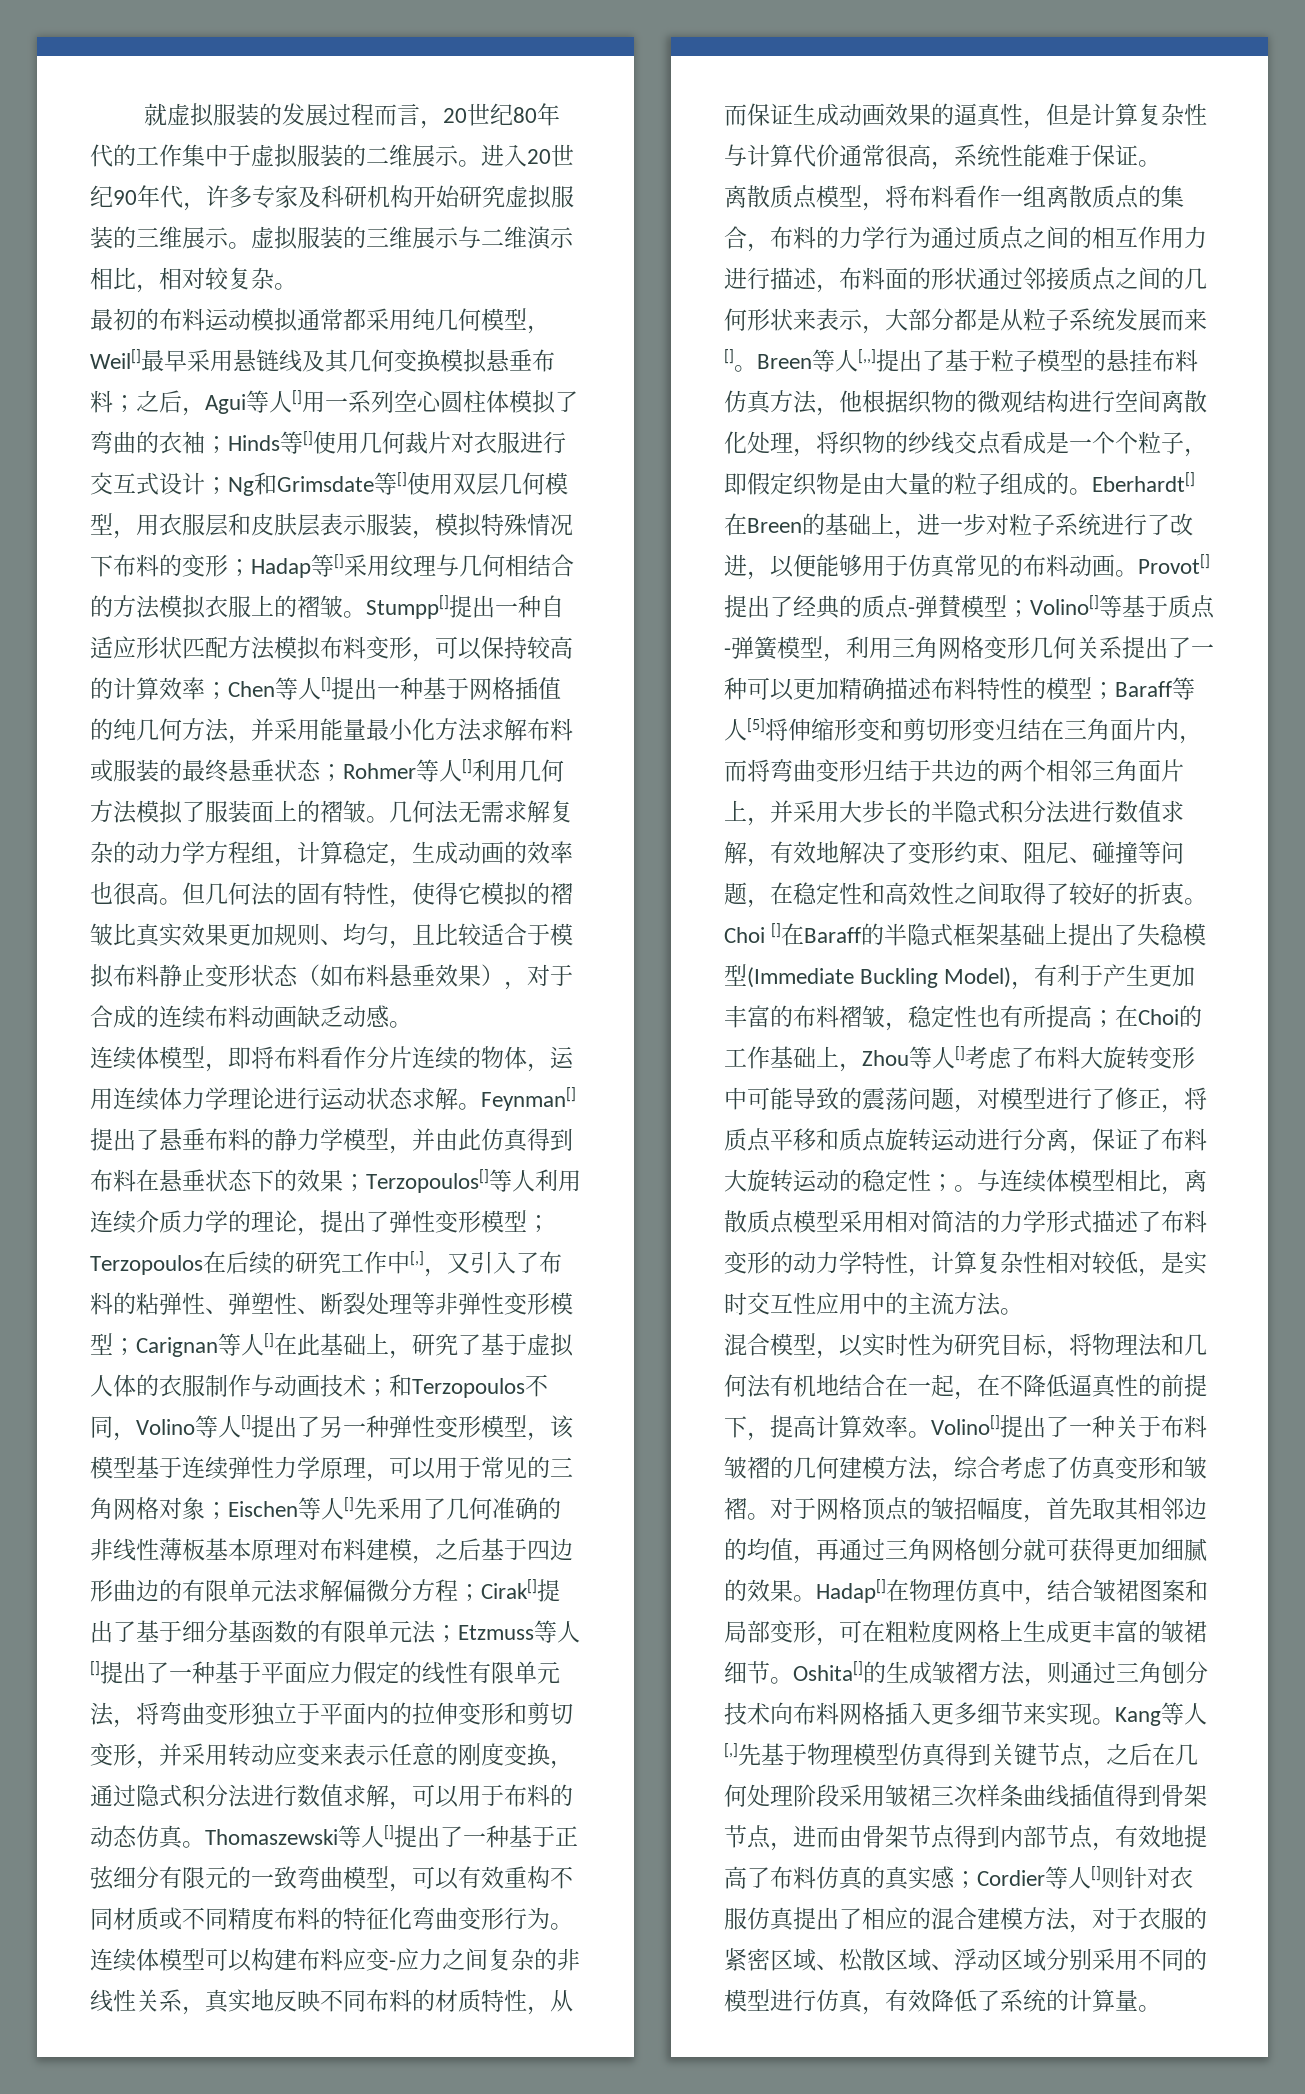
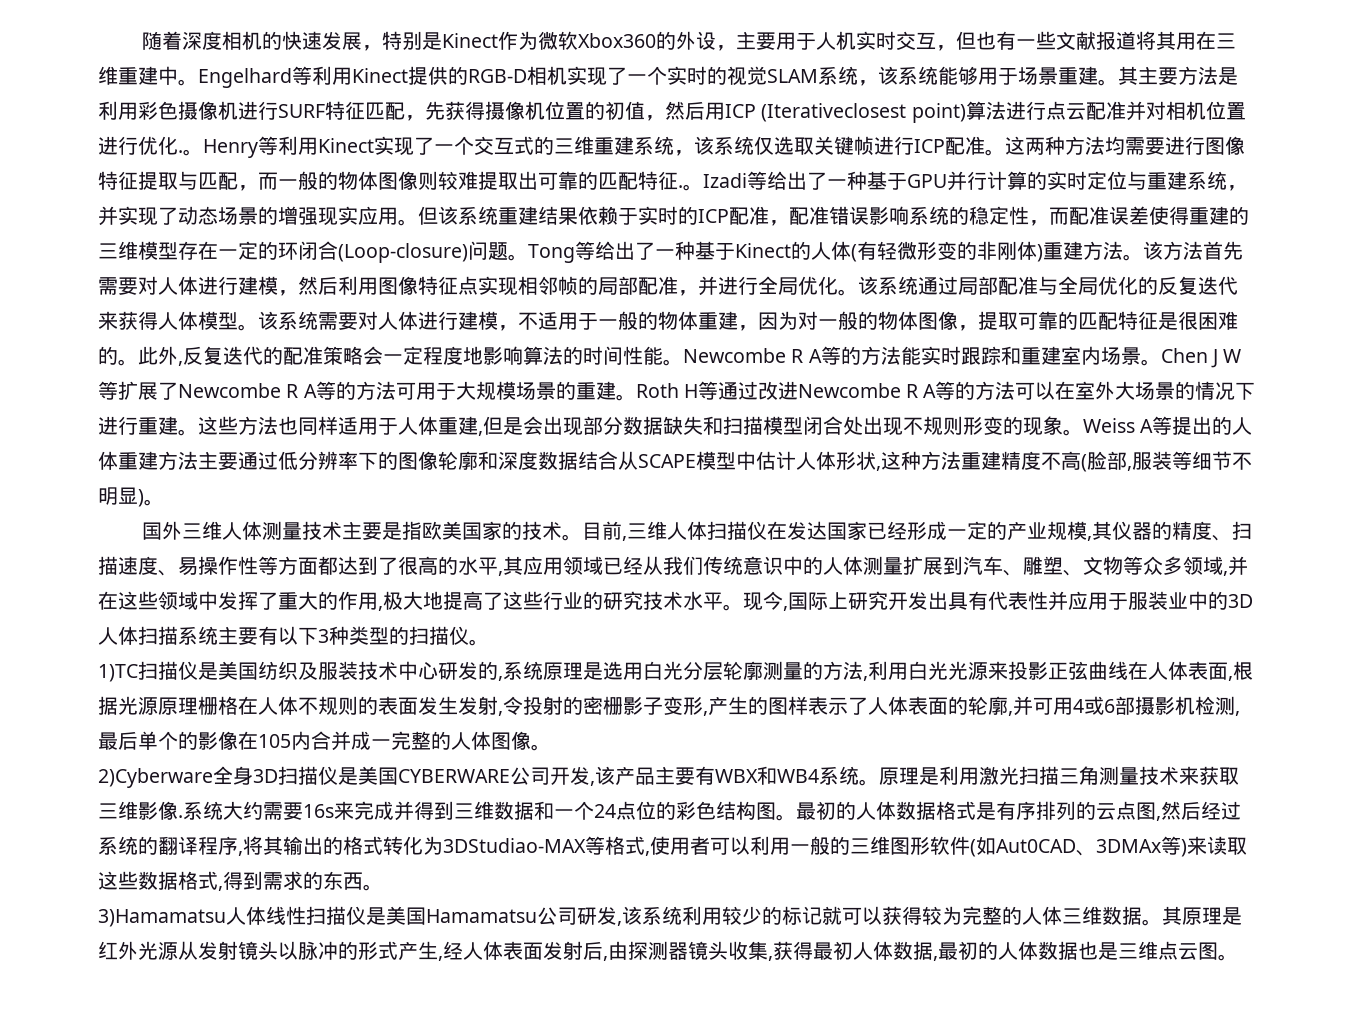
- 就虚拟服装的发展过程而言，20世纪80年代的工作集中于虚拟服装的二维展示。进入20世纪90年代，许多专家及科研机构开始研究虚拟服装的三维展示。虚拟服装的三维展示与二维演示相比，相对较复杂。
- 最初的布料运动模拟通常都采用纯几何模型，Weil[]最早采用悬链线及其几何变换模拟悬垂布料；之后，Agui等人[]用一系列空心圆柱体模拟了弯曲的衣袖；Hinds等[]使用几何裁片对衣服进行交互式设计；Ng和Grimsdate等[]使用双层几何模型，用衣服层和皮肤层表示服装，模拟特殊情况下布料的变形；Hadap等[]采用纹理与几何相结合的方法模拟衣服上的褶皱。Stumpp[]提出一种自适应形状匹配方法模拟布料变形，可以保持较高的计算效率；Chen等人[]提出一种基于网格插值的纯几何方法，并采用能量最小化方法求解布料或服装的最终悬垂状态；Rohmer等人[]利用几何方法模拟了服装面上的褶皱。几何法无需求解复杂的动力学方程组，计算稳定，生成动画的效率也很高。但几何法的固有特性，使得它模拟的褶皱比真实效果更加规则、均匀，且比较适合于模拟布料静止变形状态（如布料悬垂效果），对于合成的连续布料动画缺乏动感。
- 连续体模型，即将布料看作分片连续的物体，运用连续体力学理论进行运动状态求解。Feynman[]提出了悬垂布料的静力学模型，并由此仿真得到布料在悬垂状态下的效果；Terzopoulos[]等人利用连续介质力学的理论，提出了弹性变形模型；Terzopoulos在后续的研究工作中[,]，又引入了布料的粘弹性、弹塑性、断裂处理等非弹性变形模型；Carignan等人[]在此基础上，研究了基于虚拟人体的衣服制作与动画技术；和Terzopoulos不同，Volino等人[]提出了另一种弹性变形模型，该模型基于连续弹性力学原理，可以用于常见的三角网格对象；Eischen等人[]先釆用了几何准确的非线性薄板基本原理对布料建模，之后基于四边形曲边的有限单元法求解偏微分方程；Cirak[]提出了基于细分基函数的有限单元法；Etzmuss等人[]提出了一种基于平面应力假定的线性有限单元法，将弯曲变形独立于平面内的拉伸变形和剪切变形，并采用转动应变来表示任意的刚度变换，通过隐式积分法进行数值求解，可以用于布料的动态仿真。Thomaszewski等人[]提出了一种基于正弦细分有限元的一致弯曲模型，可以有效重构不同材质或不同精度布料的特征化弯曲变形行为。连续体模型可以构建布料应变-应力之间复杂的非线性关系，真实地反映不同布料的材质特性，从而保证生成动画效果的逼真性，但是计算复杂性与计算代价通常很高，系统性能难于保证。
- 离散质点模型，将布料看作一组离散质点的集合，布料的力学行为通过质点之间的相互作用力进行描述，布料面的形状通过邻接质点之间的几何形状来表示，大部分都是从粒子系统发展而来[]。Breen等人[,,]提出了基于粒子模型的悬挂布料仿真方法，他根据织物的微观结构进行空间离散化处理，将织物的纱线交点看成是一个个粒子，即假定织物是由大量的粒子组成的。Eberhardt[]在Breen的基础上，进一步对粒子系统进行了改进，以便能够用于仿真常见的布料动画。Provot[]提出了经典的质点-弹賛模型；Volino[]等基于质点-弹簧模型，利用三角网格变形几何关系提出了一种可以更加精确描述布料特性的模型；Baraff等人[5]将伸缩形变和剪切形变归结在三角面片内，而将弯曲变形归结于共边的两个相邻三角面片上，并采用大步长的半隐式积分法进行数值求解，有效地解决了变形约束、阻尼、碰撞等问题，在稳定性和高效性之间取得了较好的折衷。Choi []在Baraff的半隐式框架基础上提出了失稳模型(Immediate Buckling Model)，有利于产生更加丰富的布料褶皱，稳定性也有所提高；在Choi的工作基础上，Zhou等人[]考虑了布料大旋转变形中可能导致的震荡问题，对模型进行了修正，将质点平移和质点旋转运动进行分离，保证了布料大旋转运动的稳定性；。与连续体模型相比，离散质点模型采用相对简洁的力学形式描述了布料变形的动力学特性，计算复杂性相对较低，是实时交互性应用中的主流方法。
- 混合模型，以实时性为研究目标，将物理法和几何法有机地结合在一起，在不降低逼真性的前提下，提高计算效率。Volino[]提出了一种关于布料皱褶的几何建模方法，综合考虑了仿真变形和皱褶。对于网格顶点的皱招幅度，首先取其相邻边的均值，再通过三角网格刨分就可获得更加细腻的效果。Hadap[]在物理仿真中，结合皱裙图案和局部变形，可在粗粒度网格上生成更丰富的皱裙细节。Oshita[]的生成皱褶方法，则通过三角刨分技术向布料网格插入更多细节来实现。Kang等人[,]先基于物理模型仿真得到关键节点，之后在几何处理阶段采用皱裙三次样条曲线插值得到骨架节点，进而由骨架节点得到内部节点，有效地提高了布料仿真的真实感；Cordier等人[]则针对衣服仿真提出了相应的混合建模方法，对于衣服的紧密区域、松散区域、浮动区域分别采用不同的模型进行仿真，有效降低了系统的计算量。
+ 随着深度相机的快速发展，特别是Kinect作为微软Xbox360的外设，主要用于人机实时交互，但也有一些文献报道将其用在三维重建中。Engelhard等利用Kinect提供的RGB-D相机实现了一个实时的视觉SLAM系统，该系统能够用于场景重建。其主要方法是利用彩色摄像机进行SURF特征匹配，先获得摄像机位置的初值，然后用ICP (Iterativeclosest point)算法进行点云配准并对相机位置进行优化.。Henry等利用Kinect实现了一个交互式的三维重建系统，该系统仅选取关键帧进行ICP配准。这两种方法均需要进行图像特征提取与匹配，而一般的物体图像则较难提取出可靠的匹配特征.。Izadi等给出了一种基于GPU并行计算的实时定位与重建系统，并实现了动态场景的增强现实应用。但该系统重建结果依赖于实时的ICP配准，配准错误影响系统的稳定性，而配准误差使得重建的三维模型存在一定的环闭合(Loop-closure)问题。Tong等给出了一种基于Kinect的人体(有轻微形变的非刚体)重建方法。该方法首先需要对人体进行建模，然后利用图像特征点实现相邻帧的局部配准，并进行全局优化。该系统通过局部配准与全局优化的反复迭代来获得人体模型。该系统需要对人体进行建模，不适用于一般的物体重建，因为对一般的物体图像，提取可靠的匹配特征是很困难的。此外,反复迭代的配准策略会一定程度地影响算法的时间性能。Newcombe R A等的方法能实时跟踪和重建室内场景。Chen J W等扩展了Newcombe R A等的方法可用于大规模场景的重建。Roth H等通过改进Newcombe R A等的方法可以在室外大场景的情况下进行重建。这些方法也同样适用于人体重建,但是会出现部分数据缺失和扫描模型闭合处出现不规则形变的现象。Weiss A等提出的人体重建方法主要通过低分辨率下的图像轮廓和深度数据结合从SCAPE模型中估计人体形状,这种方法重建精度不高(脸部,服装等细节不明显)。
+ 国外三维人体测量技术主要是指欧美国家的技术。目前,三维人体扫描仪在发达国家已经形成一定的产业规模,其仪器的精度、扫描速度、易操作性等方面都达到了很高的水平,其应用领域已经从我们传统意识中的人体测量扩展到汽车、雕塑、文物等众多领域,并在这些领域中发挥了重大的作用,极大地提高了这些行业的研究技术水平。现今,国际上研究开发出具有代表性并应用于服装业中的3D人体扫描系统主要有以下3种类型的扫描仪。
+ 1)TC扫描仪是美国纺织及服装技术中心研发的,系统原理是选用白光分层轮廓测量的方法,利用白光光源来投影正弦曲线在人体表面,根据光源原理栅格在人体不规则的表面发生发射,令投射的密栅影子变形,产生的图样表示了人体表面的轮廓,并可用4或6部摄影机检测,最后单个的影像在105内合并成一完整的人体图像。
+ 2)Cyberware全身3D扫描仪是美国CYBERWARE公司开发,该产品主要有WBX和WB4系统。原理是利用激光扫描三角测量技术来获取三维影像.系统大约需要16s来完成并得到三维数据和一个24点位的彩色结构图。最初的人体数据格式是有序排列的云点图,然后经过系统的翻译程序,将其输出的格式转化为3DStudiao-MAX等格式,使用者可以利用一般的三维图形软件(如Aut0CAD、3DMAx等)来读取这些数据格式,得到需求的东西。
+ 3)Hamamatsu人体线性扫描仪是美国Hamamatsu公司研发,该系统利用较少的标记就可以获得较为完整的人体三维数据。其原理是红外光源从发射镜头以脉冲的形式产生,经人体表面发射后,由探测器镜头收集,获得最初人体数据,最初的人体数据也是三维点云图。

